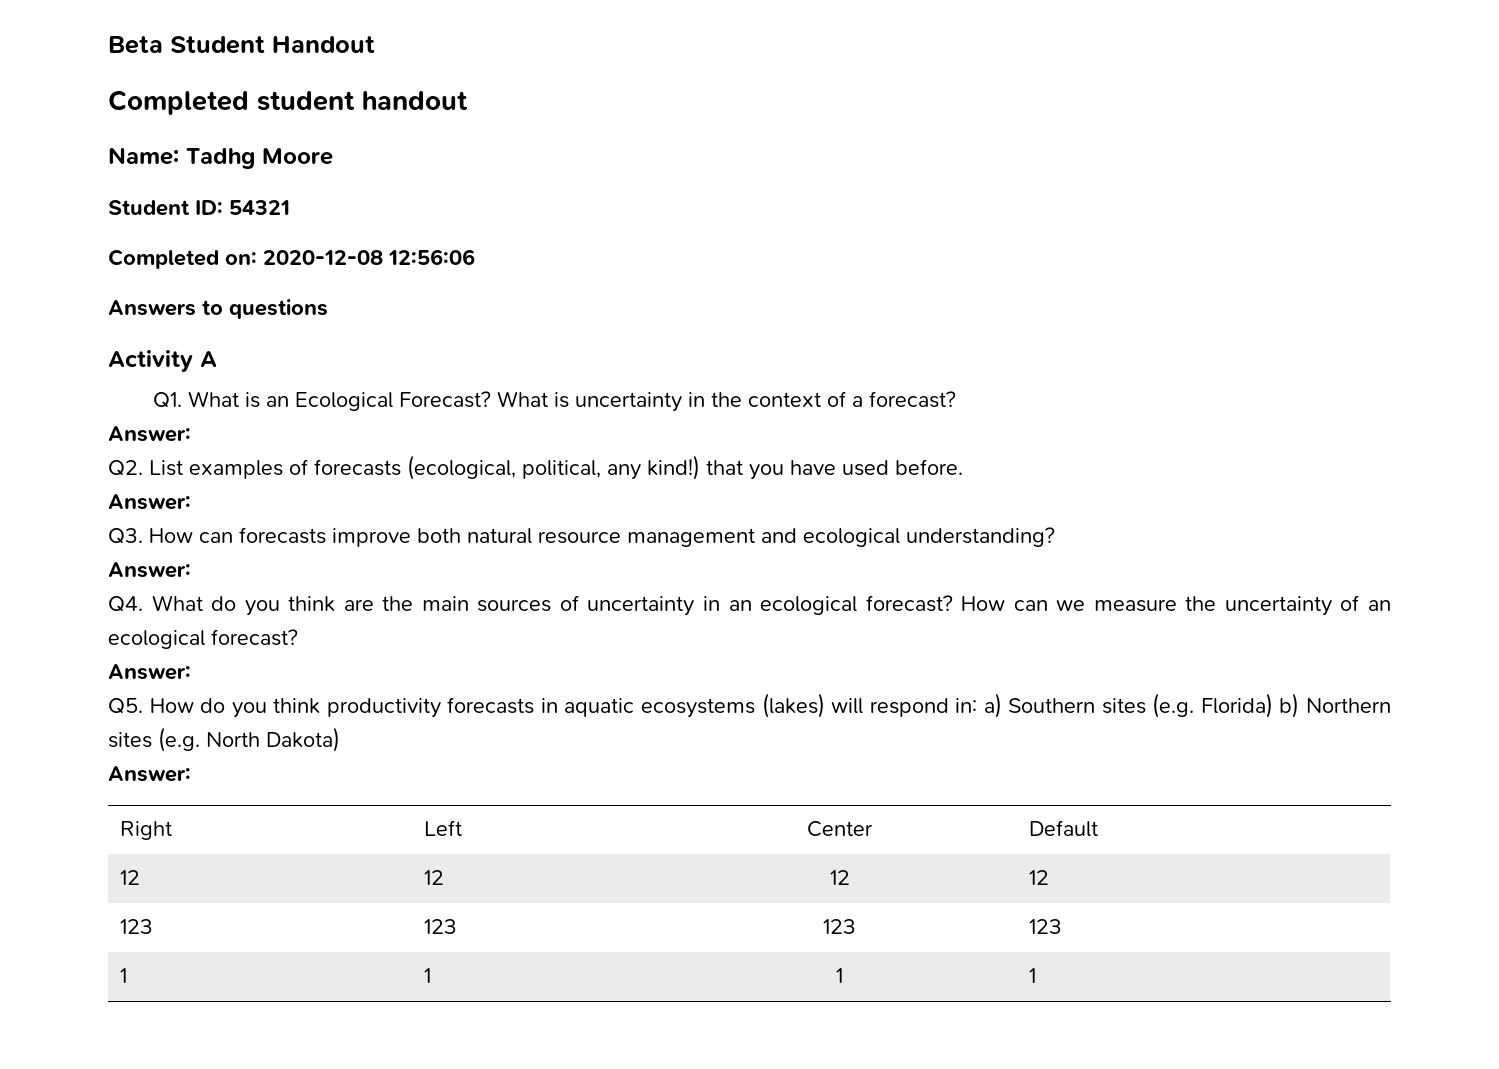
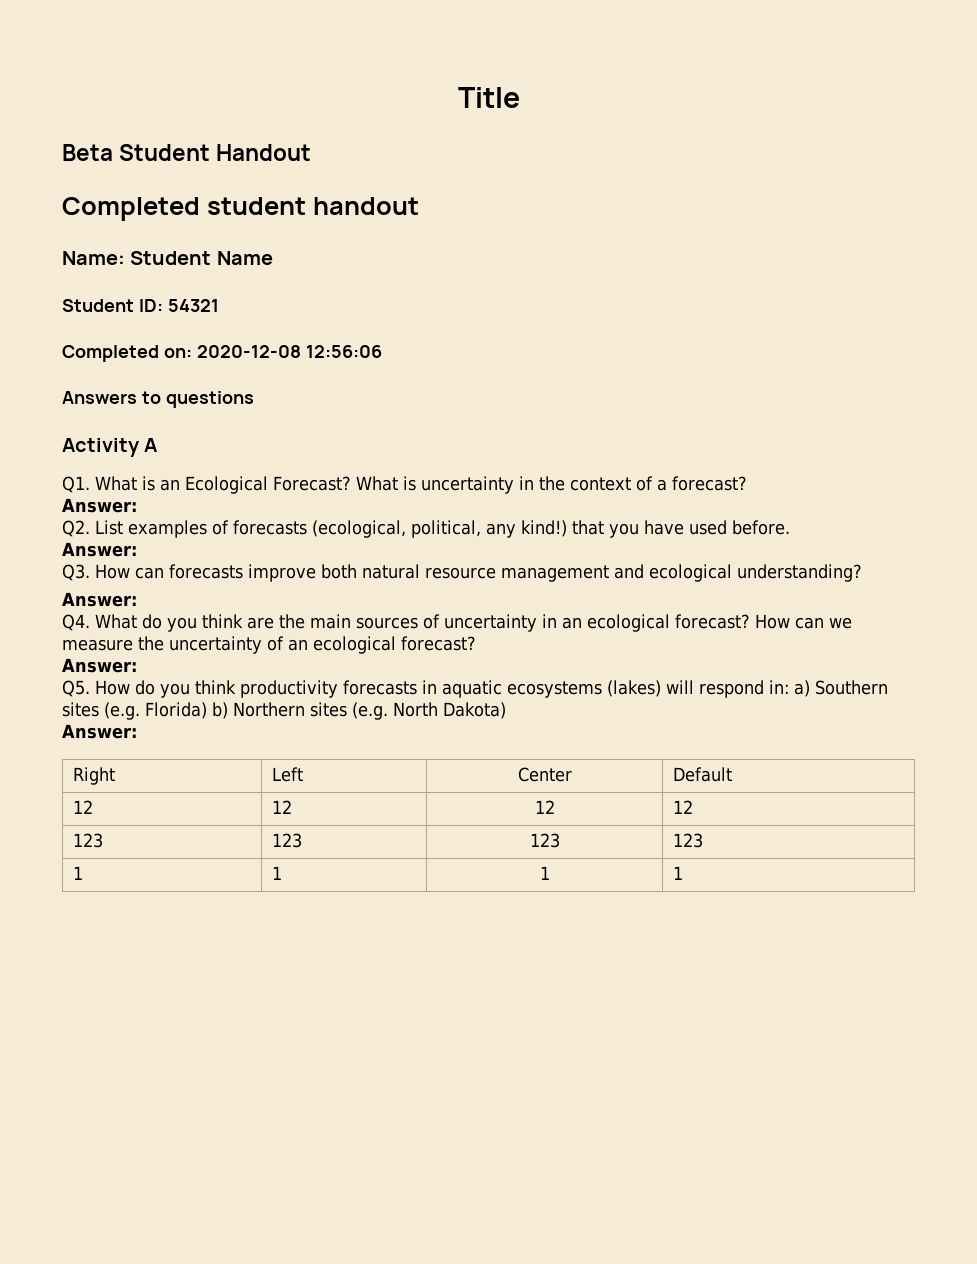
+ Title
- Name: Tadhg Moore
+ Name: Student Name

